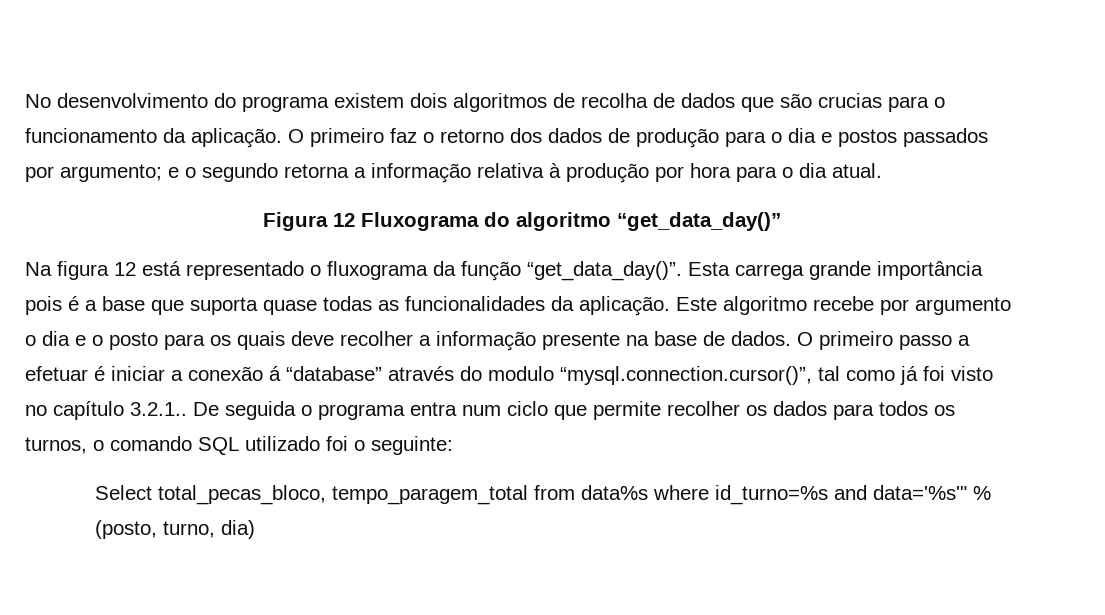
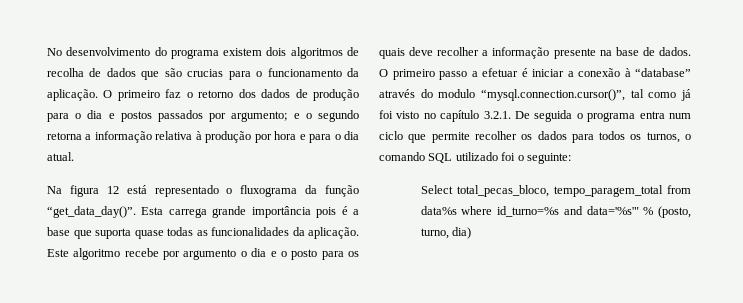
- O primeiro faz o retorno dos dados de produção para o dia e postos passados por argumento; e o segundo retorna a informação relativa à produção por hora para o dia atual.
+ O primeiro faz o retorno dos dados de produção para o dia e postos passados por argumento; e o segundo retorna a informação relativa à produção por hora e para o dia atual.
- Figura 12 Fluxograma do algoritmo “get_data_day()”
- O primeiro passo a efetuar é iniciar a conexão á “database” através do modulo “mysql.connection.cursor()”, tal como já foi visto no capítulo 3.2.1.. De seguida o programa entra num ciclo que permite recolher os dados para todos os turnos, o comando SQL utilizado foi o seguinte:
+ O primeiro passo a efetuar é iniciar a conexão à “database” através do modulo “mysql.connection.cursor()”, tal como já foi visto no capítulo 3.2.1. De seguida o programa entra num ciclo que permite recolher os dados para todos os turnos, o comando SQL utilizado foi o seguinte:

